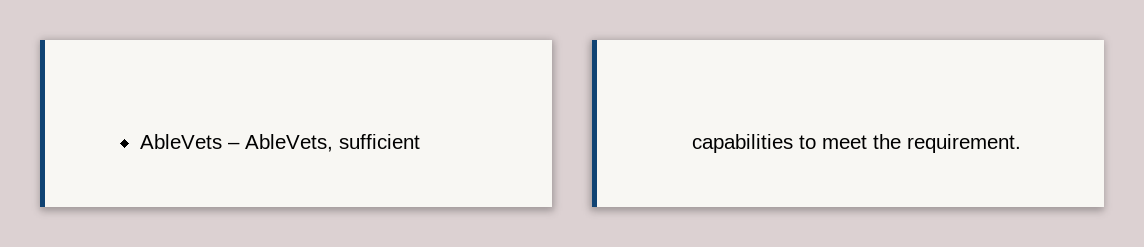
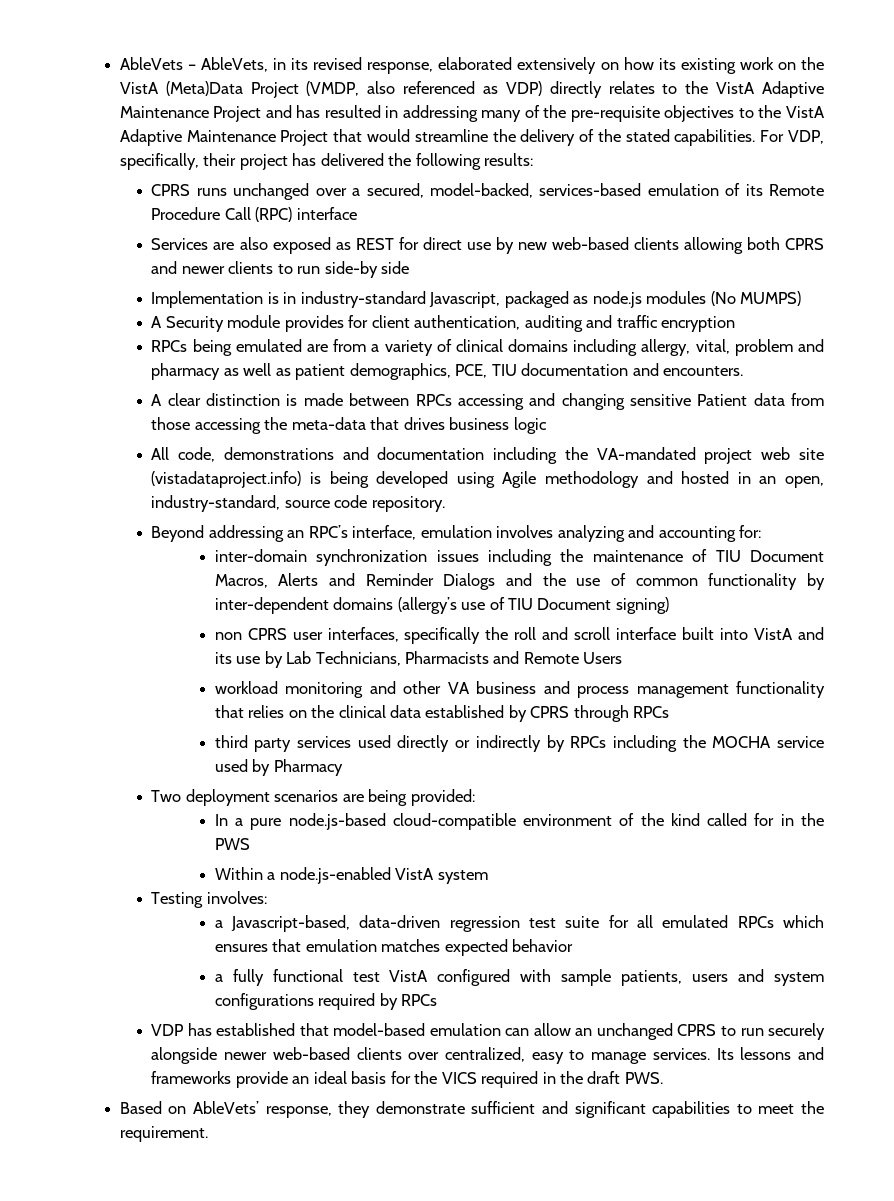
- AbleVets – AbleVets, sufficient capabilities to meet the requirement.
+ AbleVets – AbleVets, in its revised response, elaborated extensively on how its existing work on the VistA (Meta)Data Project (VMDP, also referenced as VDP) directly relates to the VistA Adaptive Maintenance Project and has resulted in addressing many of the pre-requisite objectives to the VistA Adaptive Maintenance Project that would streamline the delivery of the stated capabilities. For VDP, specifically, their project has delivered the following results:
+ CPRS runs unchanged over a secured, model-backed, services-based emulation of its Remote Procedure Call (RPC) interface
+ Services are also exposed as REST for direct use by new web-based clients allowing both CPRS and newer clients to run side-by side
+ Implementation is in industry-standard Javascript, packaged as node.js modules (No MUMPS)
+ A Security module provides for client authentication, auditing and traffic encryption
+ RPCs being emulated are from a variety of clinical domains including allergy, vital, problem and pharmacy as well as patient demographics, PCE, TIU documentation and encounters.
+ A clear distinction is made between RPCs accessing and changing sensitive Patient data from those accessing the meta-data that drives business logic
+ All code, demonstrations and documentation including the VA-mandated project web site (vistadataproject.info) is being developed using Agile methodology and hosted in an open, industry-standard, source code repository.
+ Beyond addressing an RPC’s interface, emulation involves analyzing and accounting for:
+ inter-domain synchronization issues including the maintenance of TIU Document Macros, Alerts and Reminder Dialogs and the use of common functionality by inter-dependent domains (allergy’s use of TIU Document signing)
+ non CPRS user interfaces, specifically the roll and scroll interface built into VistA and its use by Lab Technicians, Pharmacists and Remote Users
+ workload monitoring and other VA business and process management functionality that relies on the clinical data established by CPRS through RPCs
+ third party services used directly or indirectly by RPCs including the MOCHA service used by Pharmacy
+ Two deployment scenarios are being provided:
+ In a pure node.js-based cloud-compatible environment of the kind called for in the PWS
+ Within a node.js-enabled VistA system
+ Testing involves:
+ a Javascript-based, data-driven regression test suite for all emulated RPCs which ensures that emulation matches expected behavior
+ a fully functional test VistA configured with sample patients, users and system configurations required by RPCs
+ VDP has established that model-based emulation can allow an unchanged CPRS to run securely alongside newer web-based clients over centralized, easy to manage services. Its lessons and frameworks provide an ideal basis for the VICS required in the draft PWS.
+ Based on AbleVets’ response, they demonstrate sufficient and significant capabilities to meet the requirement.

